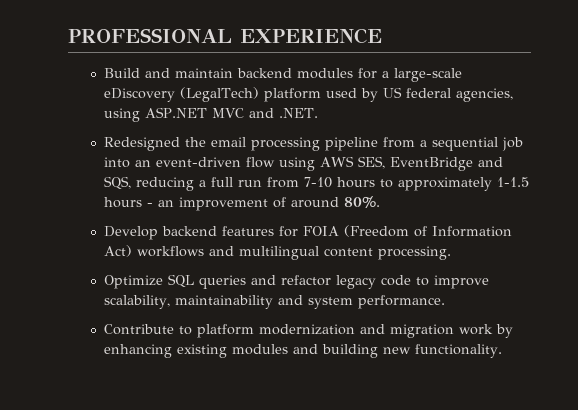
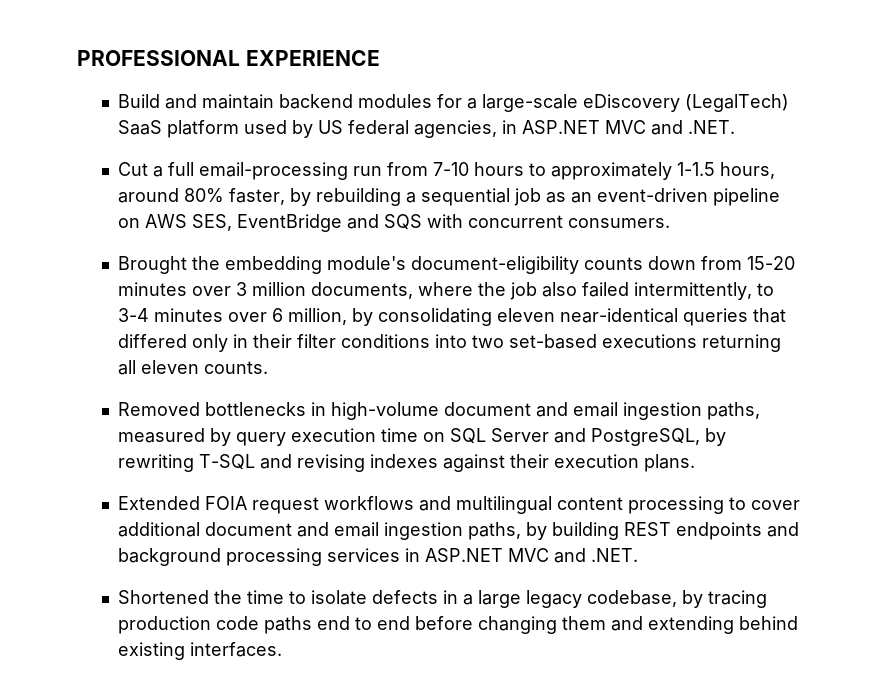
- Build and maintain backend modules for a large-scale eDiscovery (LegalTech) platform used by US federal agencies, using ASP.NET MVC and .NET.
- Redesigned the email processing pipeline from a sequential job into an event-driven flow using AWS SES, EventBridge and SQS, reducing a full run from 7-10 hours to approximately 1-1.5 hours - an improvement of around 80%.
- Develop backend features for FOIA (Freedom of Information Act) workflows and multilingual content processing.
- Optimize SQL queries and refactor legacy code to improve scalability, maintainability and system performance.
- Contribute to platform modernization and migration work by enhancing existing modules and building new functionality.
+ Build and maintain backend modules for a large-scale eDiscovery (LegalTech) SaaS platform used by US federal agencies, in ASP.NET MVC and .NET.
+ Cut a full email-processing run from 7-10 hours to approximately 1-1.5 hours, around 80% faster, by rebuilding a sequential job as an event-driven pipeline on AWS SES, EventBridge and SQS with concurrent consumers.
+ Brought the embedding module's document-eligibility counts down from 15-20 minutes over 3 million documents, where the job also failed intermittently, to 3-4 minutes over 6 million, by consolidating eleven near-identical queries that differed only in their filter conditions into two set-based executions returning all eleven counts.
+ Removed bottlenecks in high-volume document and email ingestion paths, measured by query execution time on SQL Server and PostgreSQL, by rewriting T-SQL and revising indexes against their execution plans.
+ Extended FOIA request workflows and multilingual content processing to cover additional document and email ingestion paths, by building REST endpoints and background processing services in ASP.NET MVC and .NET.
+ Shortened the time to isolate defects in a large legacy codebase, by tracing production code paths end to end before changing them and extending behind existing interfaces.

